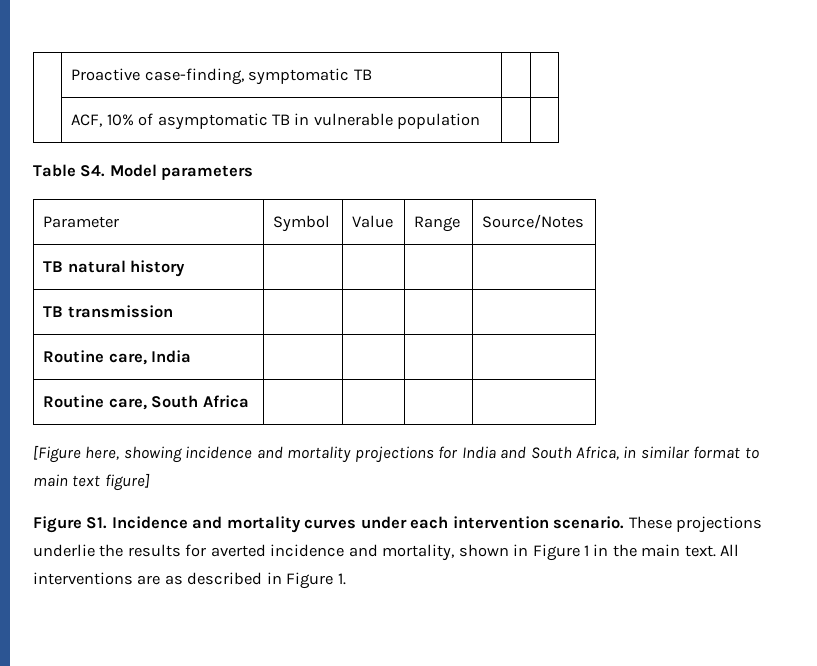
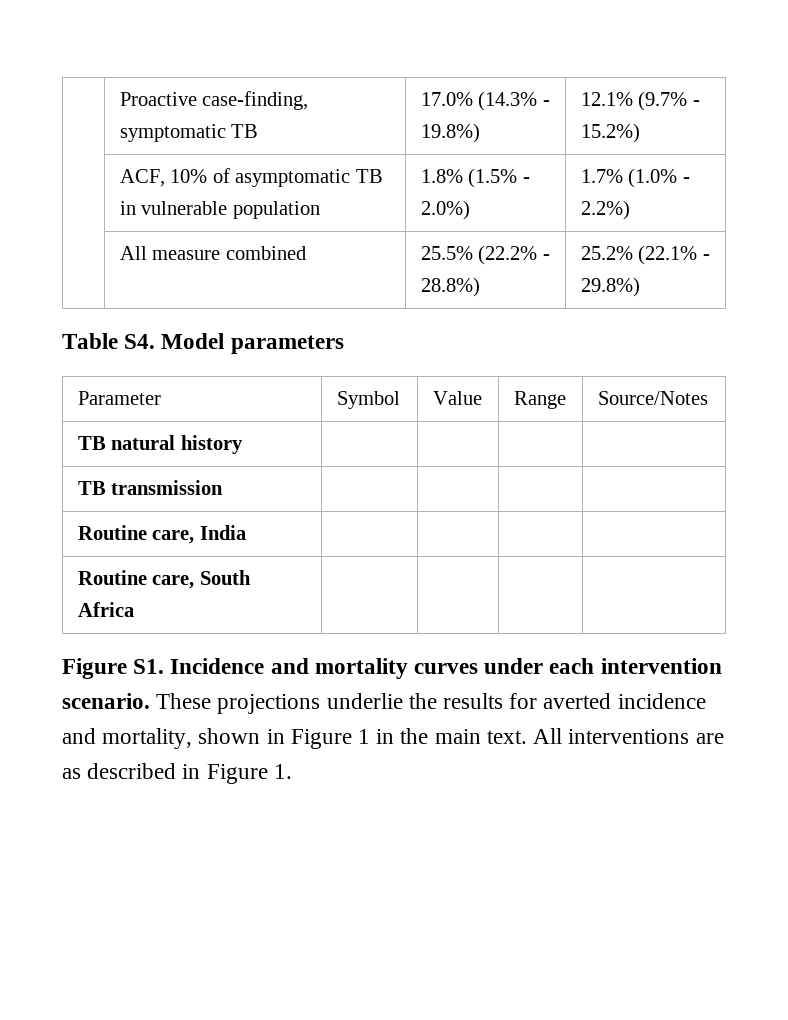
- | Proactive case-finding, symptomatic TB | |
+ | Proactive case-finding, symptomatic TB | 17.0% (14.3% - 19.8%) | 12.1% (9.7% - 15.2%)
- | ACF, 10% of asymptomatic TB in vulnerable population | |
+ | ACF, 10% of asymptomatic TB in vulnerable population | 1.8% (1.5% - 2.0%) | 1.7% (1.0% - 2.2%)
+ | All measure combined | 25.5% (22.2% - 28.8%) | 25.2% (22.1% - 29.8%)
- [Figure here, showing incidence and mortality projections for India and South Africa, in similar format to main text figure]

